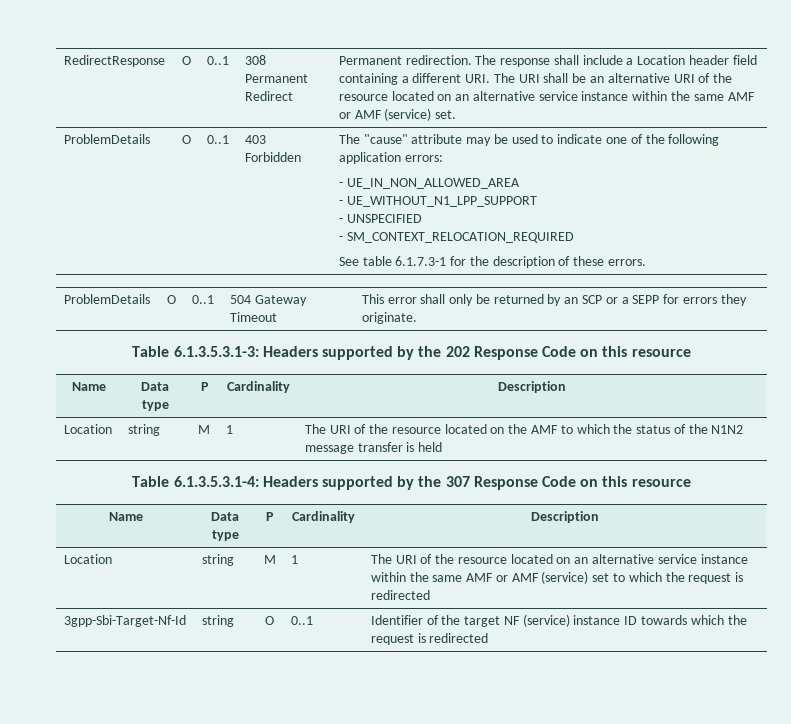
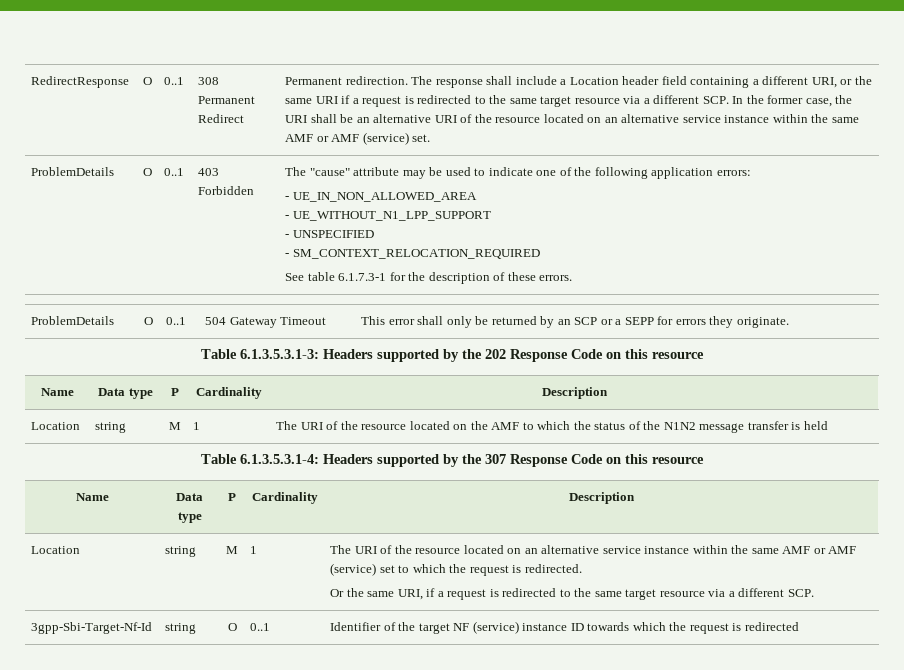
- The response shall include a Location header field containing a different URI. The URI shall be an alternative URI of the resource located on an alternative service instance within the same AMF or AMF (service) set.
+ The response shall include a Location header field containing a different URI, or the same URI if a request is redirected to the same target resource via a different SCP. In the former case, the URI shall be an alternative URI of the resource located on an alternative service instance within the same AMF or AMF (service) set.
- The URI of the resource located on an alternative service instance within the same AMF or AMF (service) set to which the request is redirected
+ The URI of the resource located on an alternative service instance within the same AMF or AMF (service) set to which the request is redirected.
+ Or the same URI, if a request is redirected to the same target resource via a different SCP.

